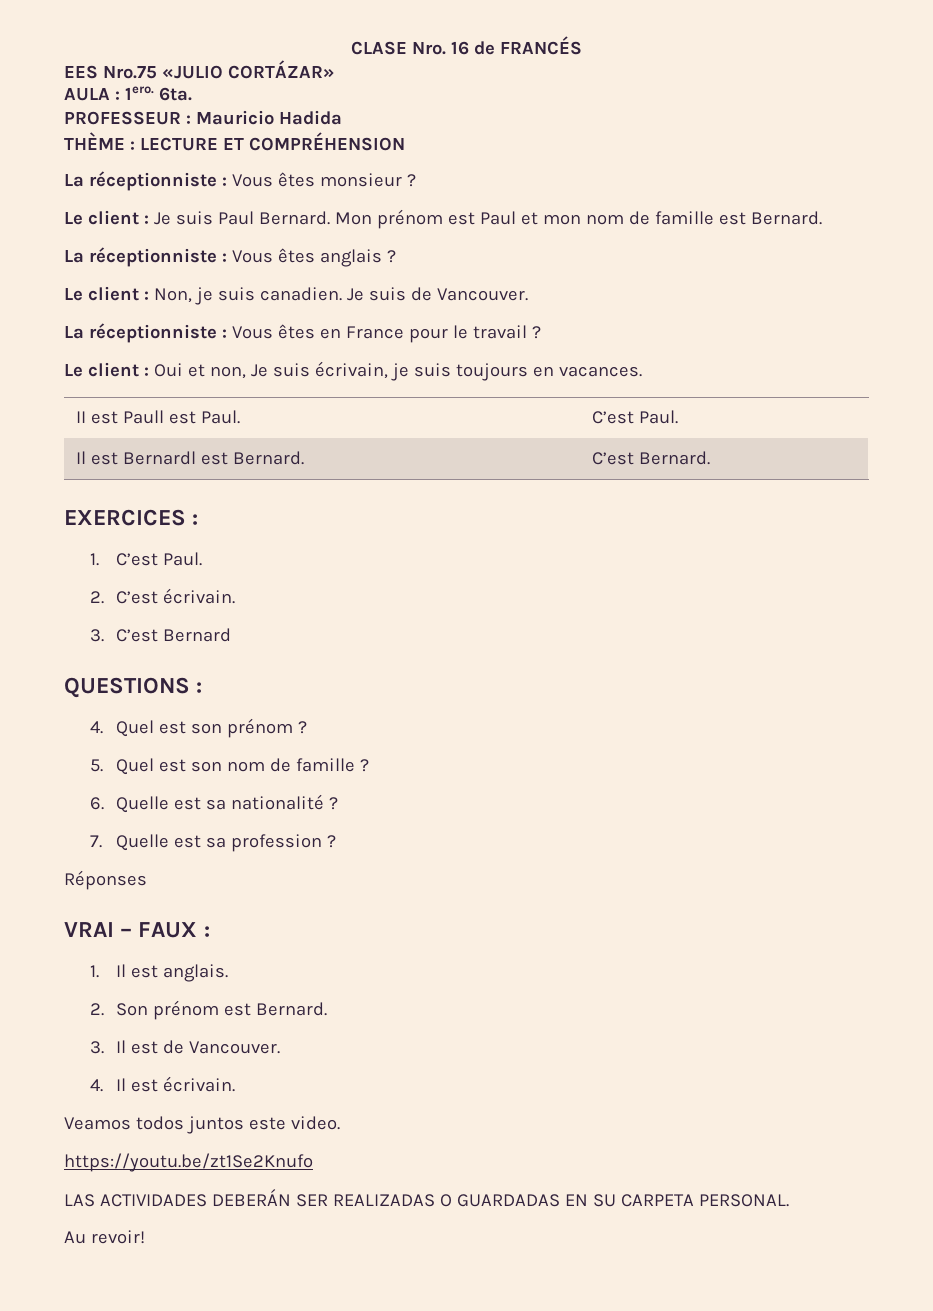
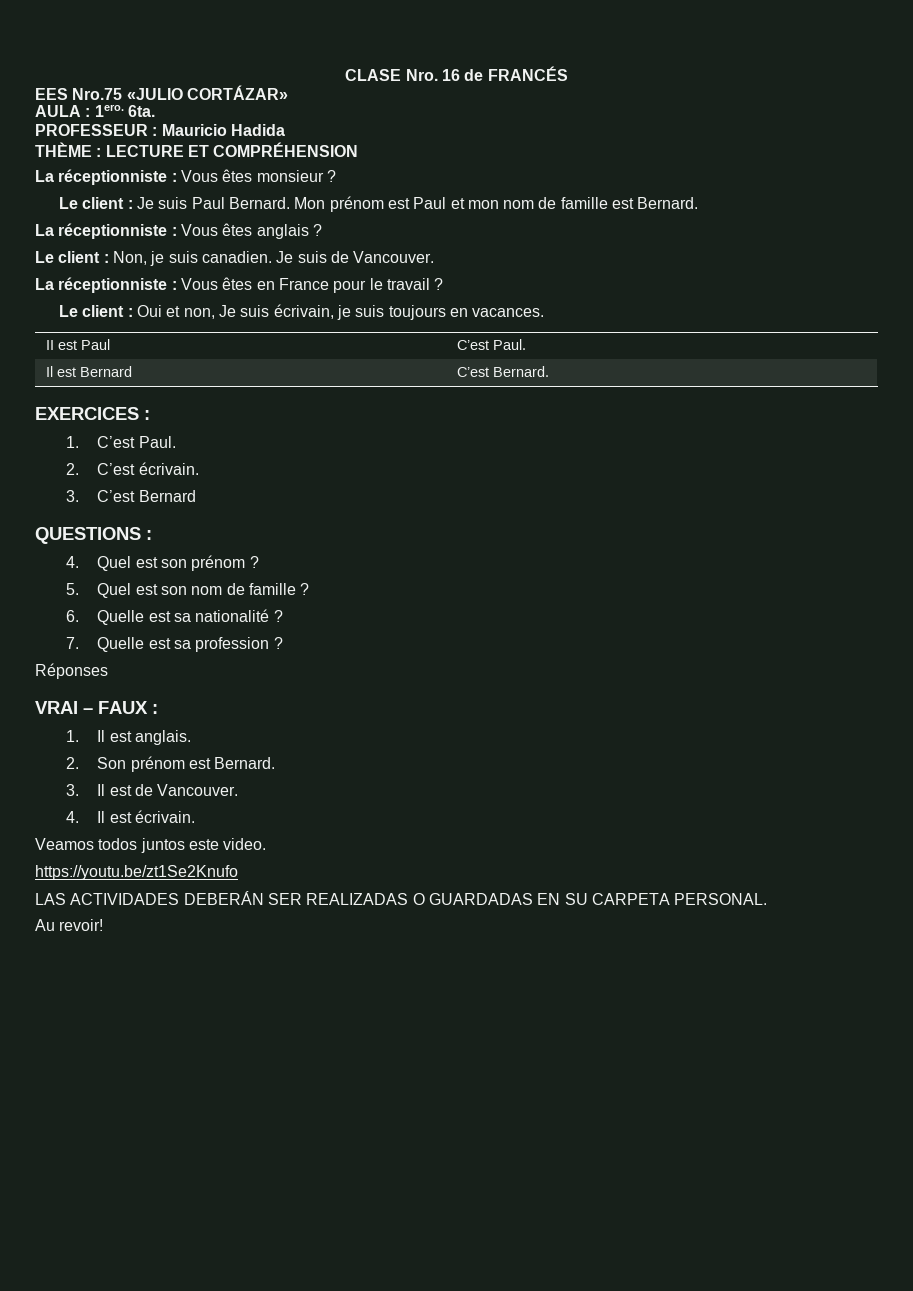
- II est Paull est Paul. | C’est Paul.
+ II est Paul | C’est Paul.
- Il est Bernardl est Bernard. | C’est Bernard.
+ Il est Bernard | C’est Bernard.

